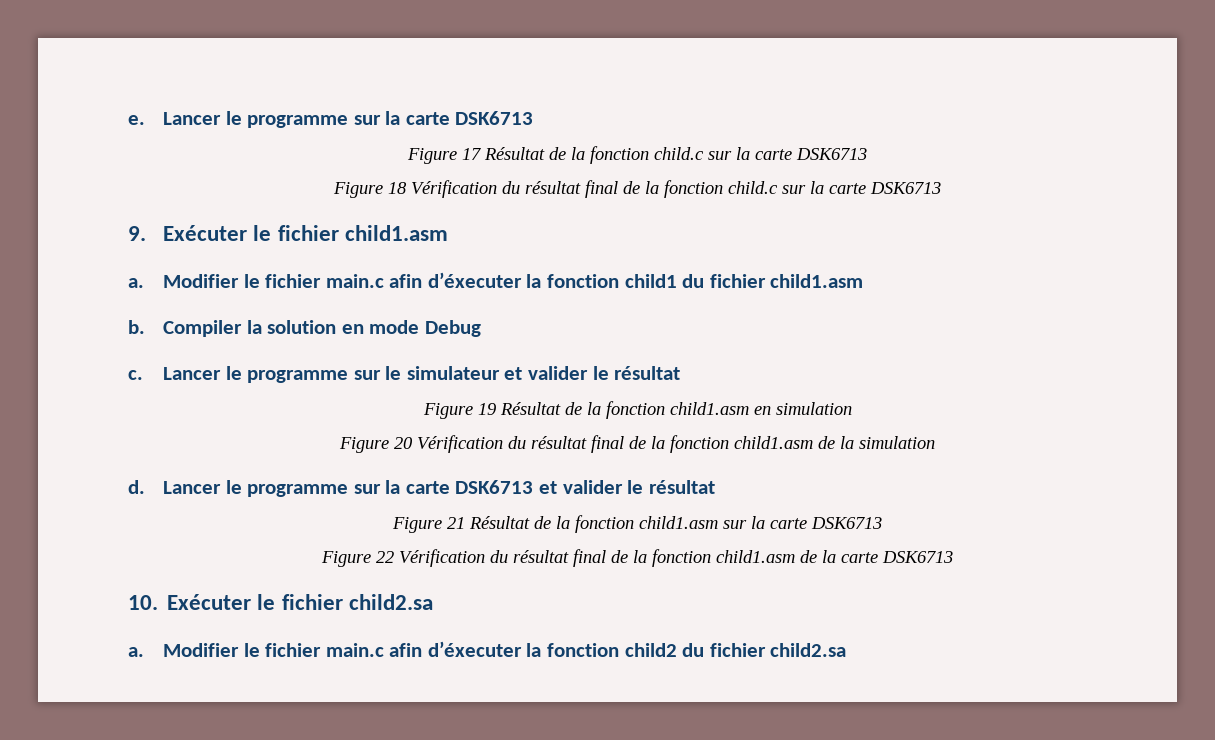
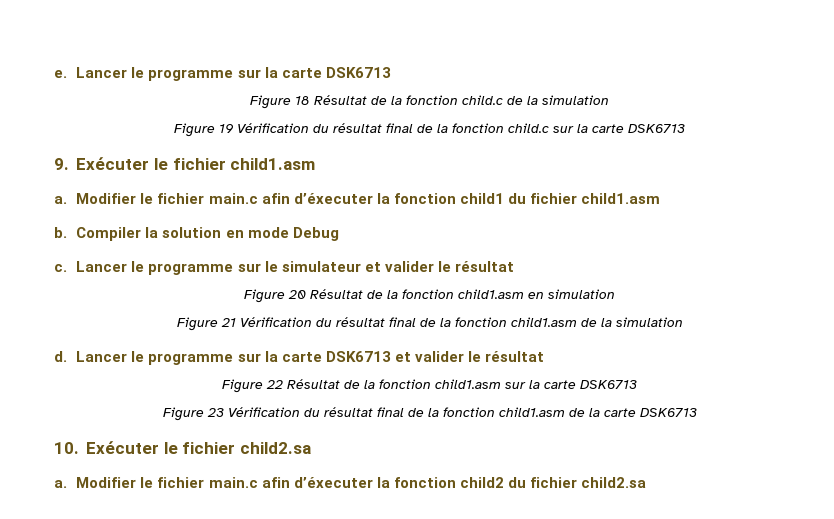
- Figure 17 Résultat de la fonction child.c sur la carte DSK6713
- Figure 18 Vérification du résultat final de la fonction child.c sur la carte DSK6713
+ Figure 18 Résultat de la fonction child.c de la simulation
+ Figure 19 Vérification du résultat final de la fonction child.c sur la carte DSK6713
- Figure 19 Résultat de la fonction child1.asm en simulation
+ Figure 20 Résultat de la fonction child1.asm en simulation
- Figure 20 Vérification du résultat final de la fonction child1.asm de la simulation
+ Figure 21 Vérification du résultat final de la fonction child1.asm de la simulation
- Figure 21 Résultat de la fonction child1.asm sur la carte DSK6713
+ Figure 22 Résultat de la fonction child1.asm sur la carte DSK6713
- Figure 22 Vérification du résultat final de la fonction child1.asm de la carte DSK6713
+ Figure 23 Vérification du résultat final de la fonction child1.asm de la carte DSK6713

